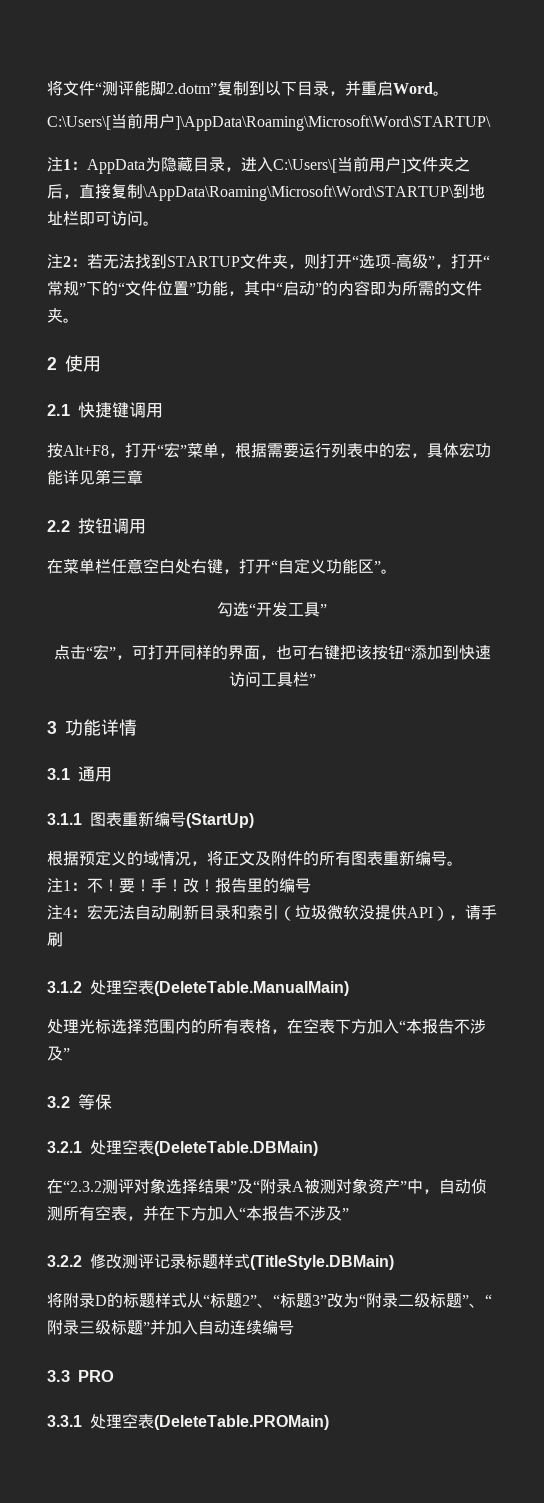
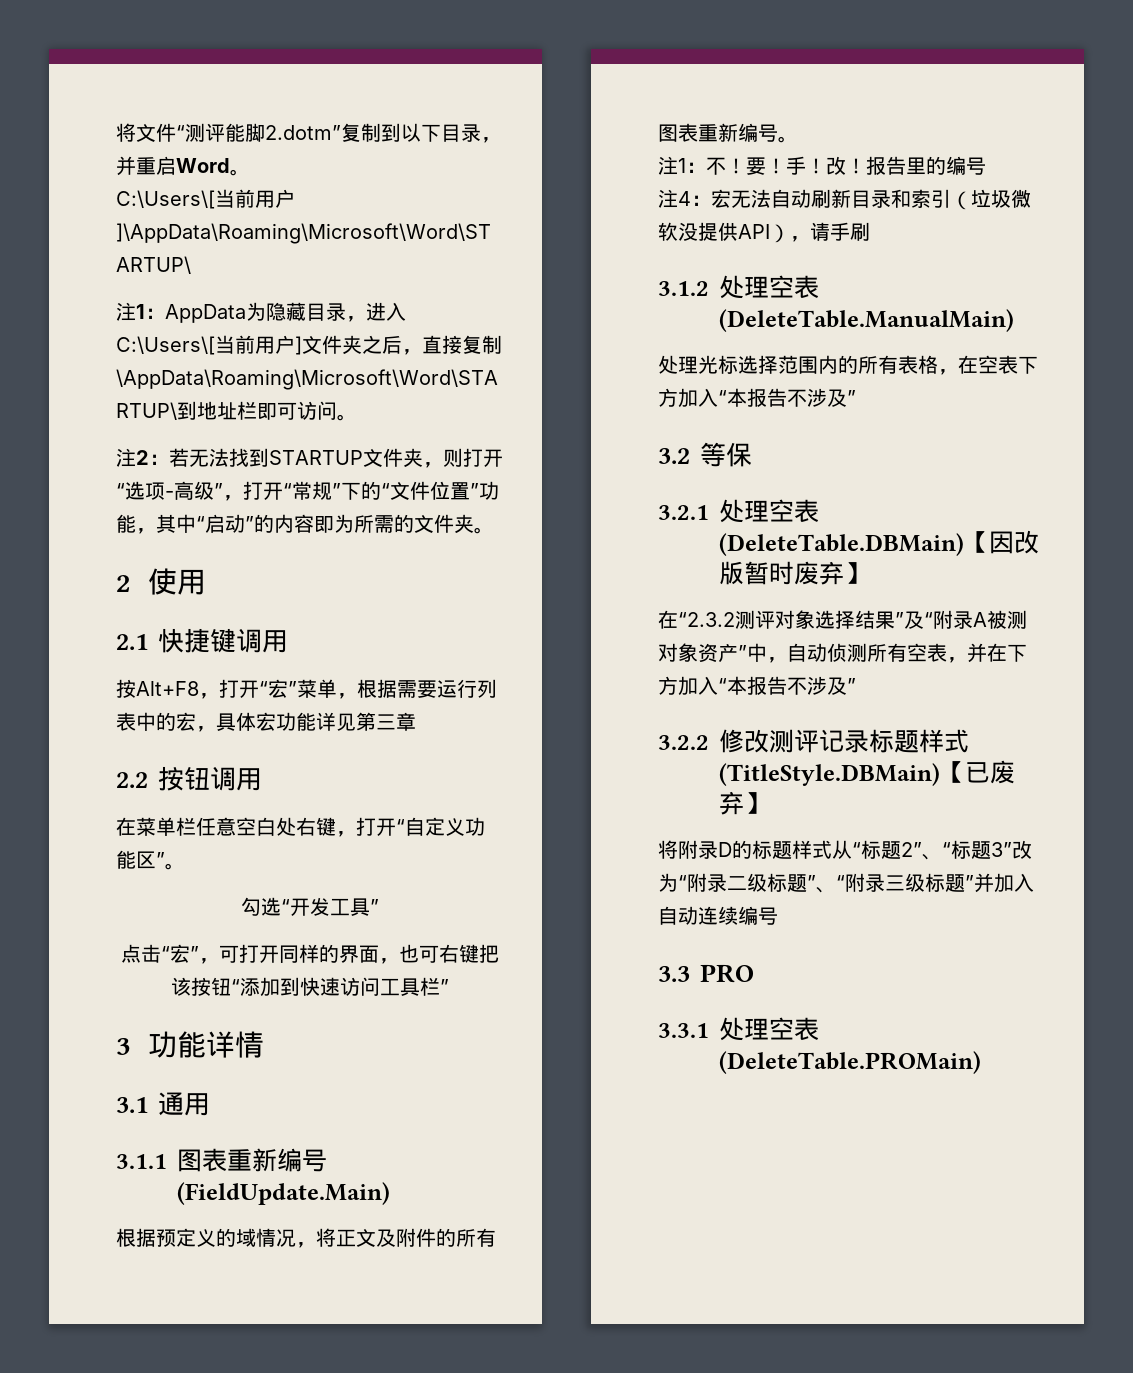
- 3.1.1图表重新编号(StartUp)
+ 3.1.1图表重新编号(FieldUpdate.Main)
- 3.2.1处理空表(DeleteTable.DBMain)
+ 3.2.1处理空表(DeleteTable.DBMain)【因改版暂时废弃】
- 3.2.2修改测评记录标题样式(TitleStyle.DBMain)
+ 3.2.2修改测评记录标题样式(TitleStyle.DBMain)【已废弃】

